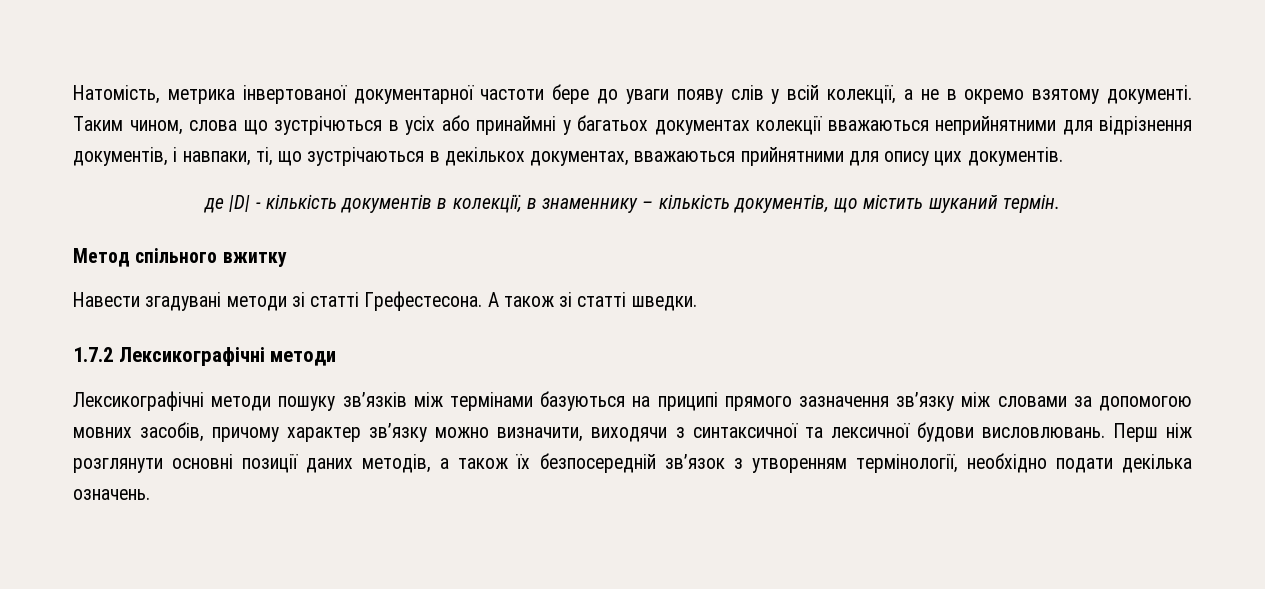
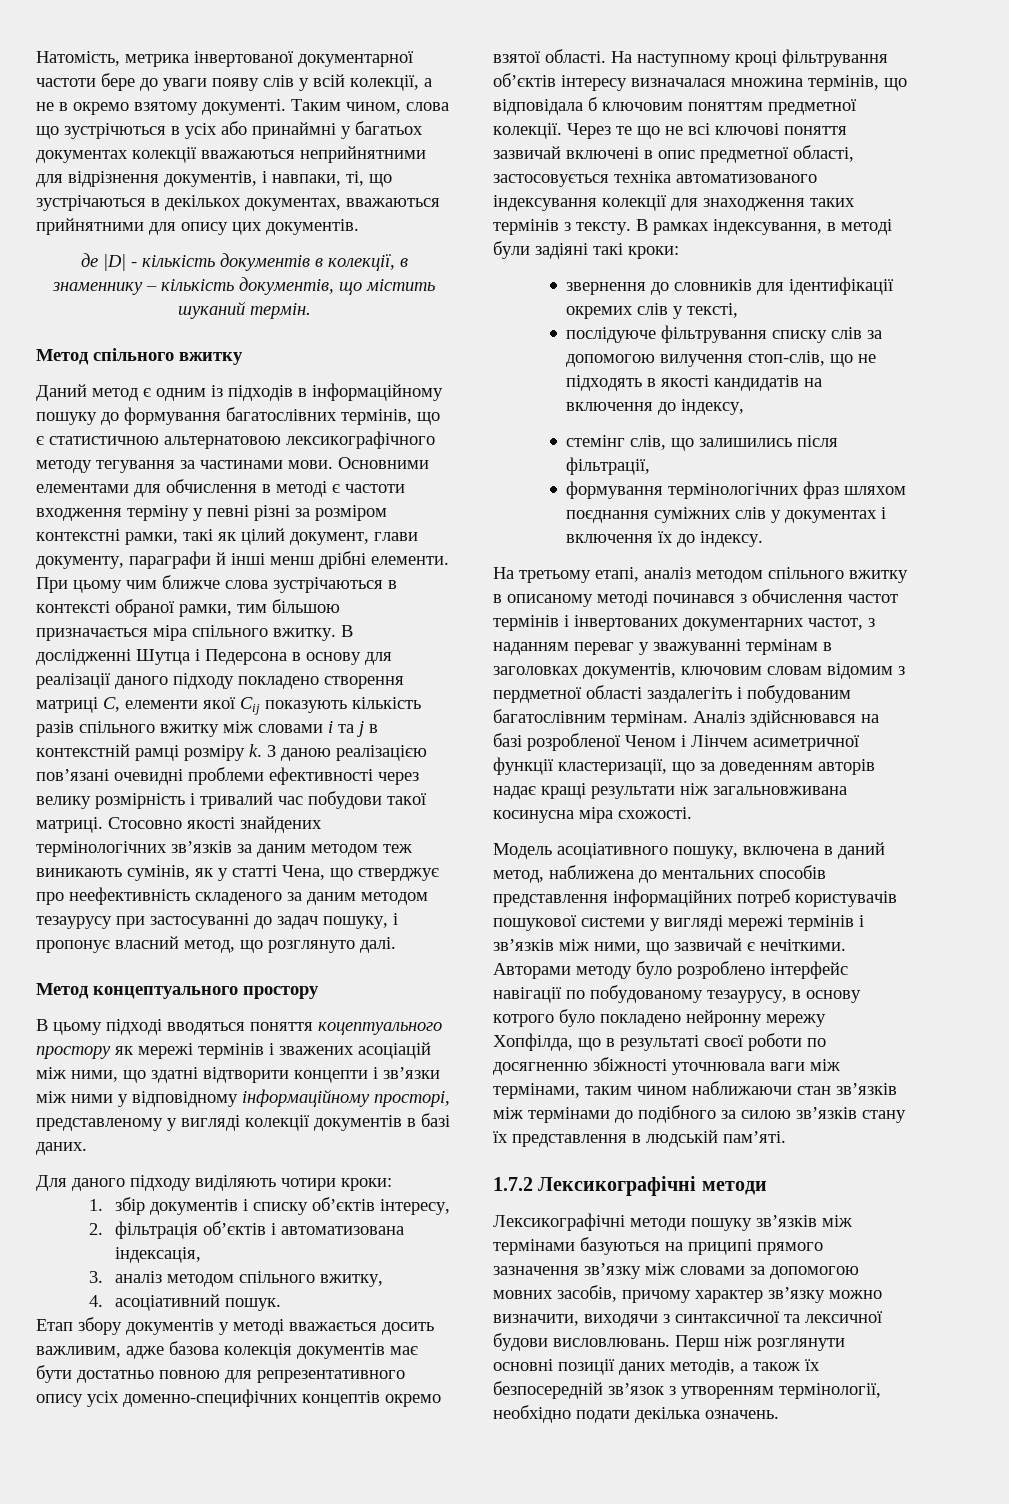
- Навести згадувані методи зі статті Грефестесона. А також зі статті шведки.
+ Даний метод є одним із підходів в інформаційному пошуку до формування багатослівних термінів, що є статистичною альтернатовою лексикографічного методу тегування за частинами мови. Основними елементами для обчислення в методі є частоти входження терміну у певні різні за розміром контекстні рамки, такі як цілий документ, глави документу, параграфи й інші менш дрібні елементи. При цьому чим ближче слова зустрічаються в контексті обраної рамки, тим більшою призначається міра спільного вжитку. В дослідженні Шутца і Педерсона в основу для реалізації даного підходу покладено створення матриці С, елементи якої Cij показують кількість разів спільного вжитку між словами i та j в контекстній рамці розміру k. З даною реалізацією пов’язані очевидні проблеми ефективності через велику розмірність і тривалий час побудови такої матриці. Стосовно якості знайдених термінологічних зв’язків за даним методом теж виникають сумінів, як у статті Чена, що стверджує про неефективність складеного за даним методом тезаурусу при застосуванні до задач пошуку, і пропонує власний метод, що розглянуто далі.
+ Метод концептуального простору
+ В цьому підході вводяться поняття коцептуального простору як мережі термінів і зважених асоціацій між ними, що здатні відтворити концепти і зв’язки між ними у відповідному інформаційному просторі, представленому у вигляді колекції документів в базі даних.
+ Для даного підходу виділяють чотири кроки:
+ 1. збір документів і списку об’єктів інтересу,
+ 2. фільтрація об’єктів і автоматизована індексація,
+ 3. аналіз методом спільного вжитку,
+ 4. асоціативний пошук.
+ Етап збору документів у методі вважається досить важливим, адже базова колекція документів має бути достатньо повною для репрезентативного опису усіх доменно-специфічних концептів окремо взятої області. На наступному кроці фільтрування об’єктів інтересу визначалася множина термінів, що відповідала б ключовим поняттям предметної колекції. Через те що не всі ключові поняття зазвичай включені в опис предметної області, застосовується техніка автоматизованого індексування колекції для знаходження таких термінів з тексту. В рамках індексування, в методі були задіяні такі кроки:
+ звернення до словників для ідентифікації окремих слів у тексті,
+ послідуюче фільтрування списку слів за допомогою вилучення стоп-слів, що не підходять в якості кандидатів на включення до індексу,
+ стемінг слів, що залишились після фільтрації,
+ формування термінологічних фраз шляхом поєднання суміжних слів у документах і включення їх до індексу.
+ На третьому етапі, аналіз методом спільного вжитку в описаному методі починався з обчислення частот термінів і інвертованих документарних частот, з наданням переваг у зважуванні термінам в заголовках документів, ключовим словам відомим з пердметної області заздалегіть і побудованим багатослівним термінам. Аналіз здійснювався на базі розробленої Ченом і Лінчем асиметричної функції кластеризації, що за доведенням авторів надає кращі результати ніж загальновживана косинусна міра схожості.
+ Модель асоціативного пошуку, включена в даний метод, наближена до ментальних способів представлення інформаційних потреб користувачів пошукової системи у вигляді мережі термінів і зв’язків між ними, що зазвичай є нечіткими. Авторами методу було розроблено інтерфейс навігації по побудованому тезаурусу, в основу котрого було покладено нейронну мережу Хопфілда, що в результаті своєї роботи по досягненню збіжності уточнювала ваги між термінами, таким чином наближаючи стан зв’язків між термінами до подібного за силою зв’язків стану їх представлення в людській пам’яті.

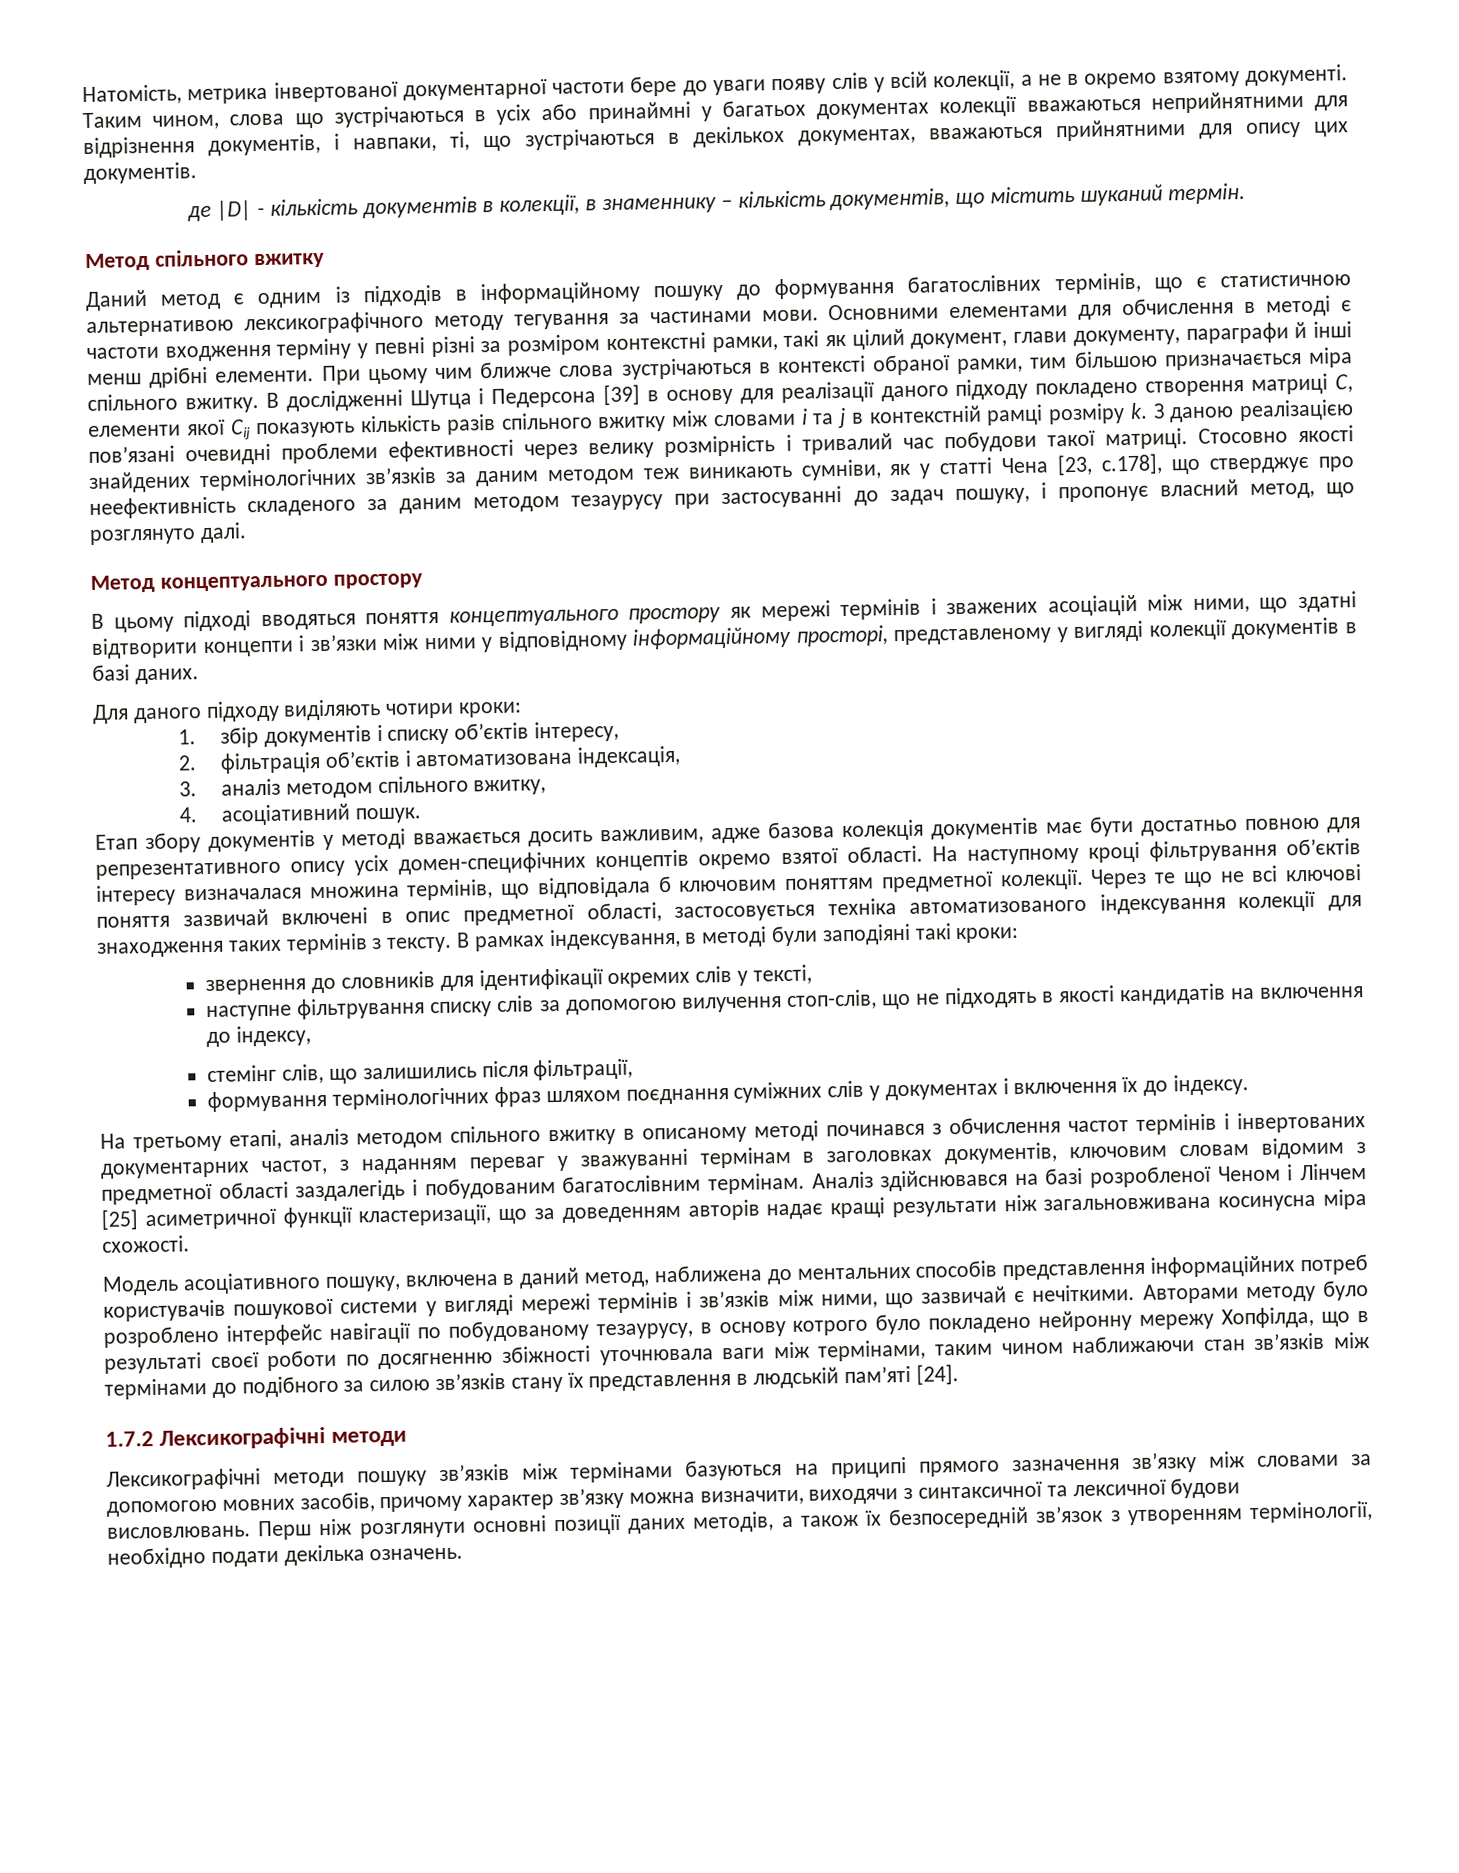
- Таким чином, слова що зустрічються в усіх або принаймні у багатьох документах колекції вважаються неприйнятними для відрізнення документів, і навпаки, ті, що зустрічаються в декількох документах, вважаються прийнятними для опису цих документів.
+ Таким чином, слова що зустрічаються в усіх або принаймні у багатьох документах колекції вважаються неприйнятними для відрізнення документів, і навпаки, ті, що зустрічаються в декількох документах, вважаються прийнятними для опису цих документів.
- Даний метод є одним із підходів в інформаційному пошуку до формування багатослівних термінів, що є статистичною альтернатовою лексикографічного методу тегування за частинами мови.
+ Даний метод є одним із підходів в інформаційному пошуку до формування багатослівних термінів, що є статистичною альтернативою лексикографічного методу тегування за частинами мови.
- В дослідженні Шутца і Педерсона в основу для реалізації даного підходу покладено створення матриці С, елементи якої Cij показують кількість разів спільного вжитку між словами i та j в контекстній рамці розміру k.
+ В дослідженні Шутца і Педерсона [39] в основу для реалізації даного підходу покладено створення матриці С, елементи якої Cij показують кількість разів спільного вжитку між словами i та j в контекстній рамці розміру k.
- Стосовно якості знайдених термінологічних зв’язків за даним методом теж виникають сумінів, як у статті Чена, що стверджує про неефективність складеного за даним методом тезаурусу при застосуванні до задач пошуку, і пропонує власний метод, що розглянуто далі.
+ Стосовно якості знайдених термінологічних зв’язків за даним методом теж виникають сумніви, як у статті Чена [23, c.178], що стверджує про неефективність складеного за даним методом тезаурусу при застосуванні до задач пошуку, і пропонує власний метод, що розглянуто далі.
- В цьому підході вводяться поняття коцептуального простору як мережі термінів і зважених асоціацій між ними, що здатні відтворити концепти і зв’язки між ними у відповідному інформаційному просторі, представленому у вигляді колекції документів в базі даних.
+ В цьому підході вводяться поняття концептуального простору як мережі термінів і зважених асоціацій між ними, що здатні відтворити концепти і зв’язки між ними у відповідному інформаційному просторі, представленому у вигляді колекції документів в базі даних.
- Етап збору документів у методі вважається досить важливим, адже базова колекція документів має бути достатньо повною для репрезентативного опису усіх доменно-специфічних концептів окремо взятої області.
+ Етап збору документів у методі вважається досить важливим, адже базова колекція документів має бути достатньо повною для репрезентативного опису усіх домен-специфічних концептів окремо взятої області.
- В рамках індексування, в методі були задіяні такі кроки:
+ В рамках індексування, в методі були заподіяні такі кроки:
- послідуюче фільтрування списку слів за допомогою вилучення стоп-слів, що не підходять в якості кандидатів на включення до індексу,
+ наступне фільтрування списку слів за допомогою вилучення стоп-слів, що не підходять в якості кандидатів на включення до індексу,
- На третьому етапі, аналіз методом спільного вжитку в описаному методі починався з обчислення частот термінів і інвертованих документарних частот, з наданням переваг у зважуванні термінам в заголовках документів, ключовим словам відомим з пердметної області заздалегіть і побудованим багатослівним термінам.
+ На третьому етапі, аналіз методом спільного вжитку в описаному методі починався з обчислення частот термінів і інвертованих документарних частот, з наданням переваг у зважуванні термінам в заголовках документів, ключовим словам відомим з предметної області заздалегідь і побудованим багатослівним термінам.
- Аналіз здійснювався на базі розробленої Ченом і Лінчем асиметричної функції кластеризації, що за доведенням авторів надає кращі результати ніж загальновживана косинусна міра схожості.
+ Аналіз здійснювався на базі розробленої Ченом і Лінчем [25] асиметричної функції кластеризації, що за доведенням авторів надає кращі результати ніж загальновживана косинусна міра схожості.
- Авторами методу було розроблено інтерфейс навігації по побудованому тезаурусу, в основу котрого було покладено нейронну мережу Хопфілда, що в результаті своєї роботи по досягненню збіжності уточнювала ваги між термінами, таким чином наближаючи стан зв’язків між термінами до подібного за силою зв’язків стану їх представлення в людській пам’яті.
+ Авторами методу було розроблено інтерфейс навігації по побудованому тезаурусу, в основу котрого було покладено нейронну мережу Хопфілда, що в результаті своєї роботи по досягненню збіжності уточнювала ваги між термінами, таким чином наближаючи стан зв’язків між термінами до подібного за силою зв’язків стану їх представлення в людській пам’яті [24].
- Лексикографічні методи пошуку зв’язків між термінами базуються на приципі прямого зазначення зв’язку між словами за допомогою мовних засобів, причому характер зв’язку можно визначити, виходячи з синтаксичної та лексичної будови висловлювань.
+ Лексикографічні методи пошуку зв’язків між термінами базуються на приципі прямого зазначення зв’язку між словами за допомогою мовних засобів, причому характер зв’язку можна визначити, виходячи з синтаксичної та лексичної будови висловлювань.

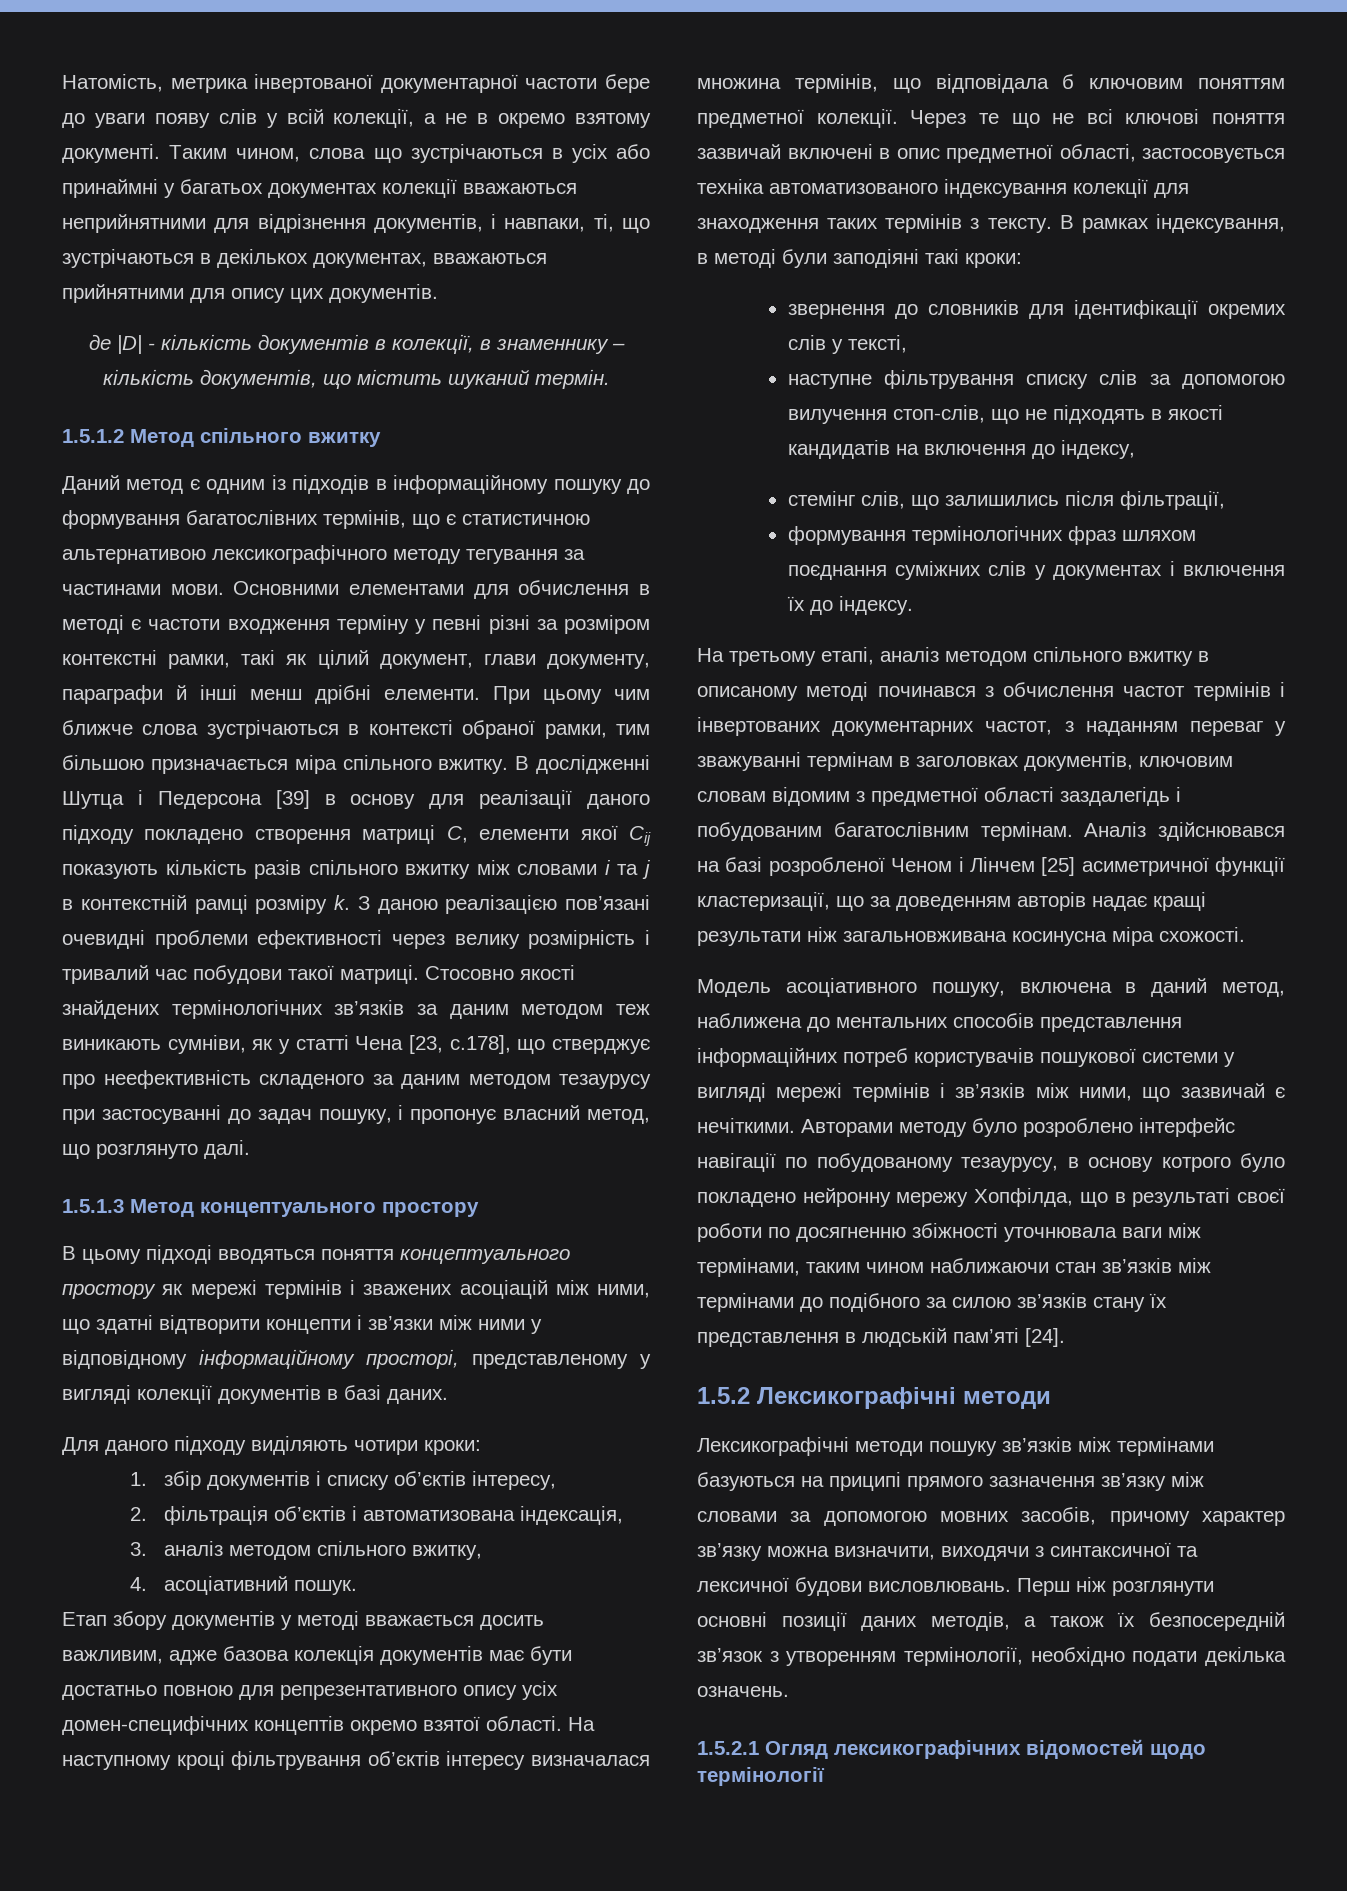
- Метод спільного вжитку
+ 1.5.1.2 Метод спільного вжитку
- Метод концептуального простору
+ 1.5.1.3 Метод концептуального простору
- 1.7.2 Лексикографічні методи
+ 1.5.2 Лексикографічні методи
+ 1.5.2.1 Огляд лексикографічних відомостей щодо термінології

